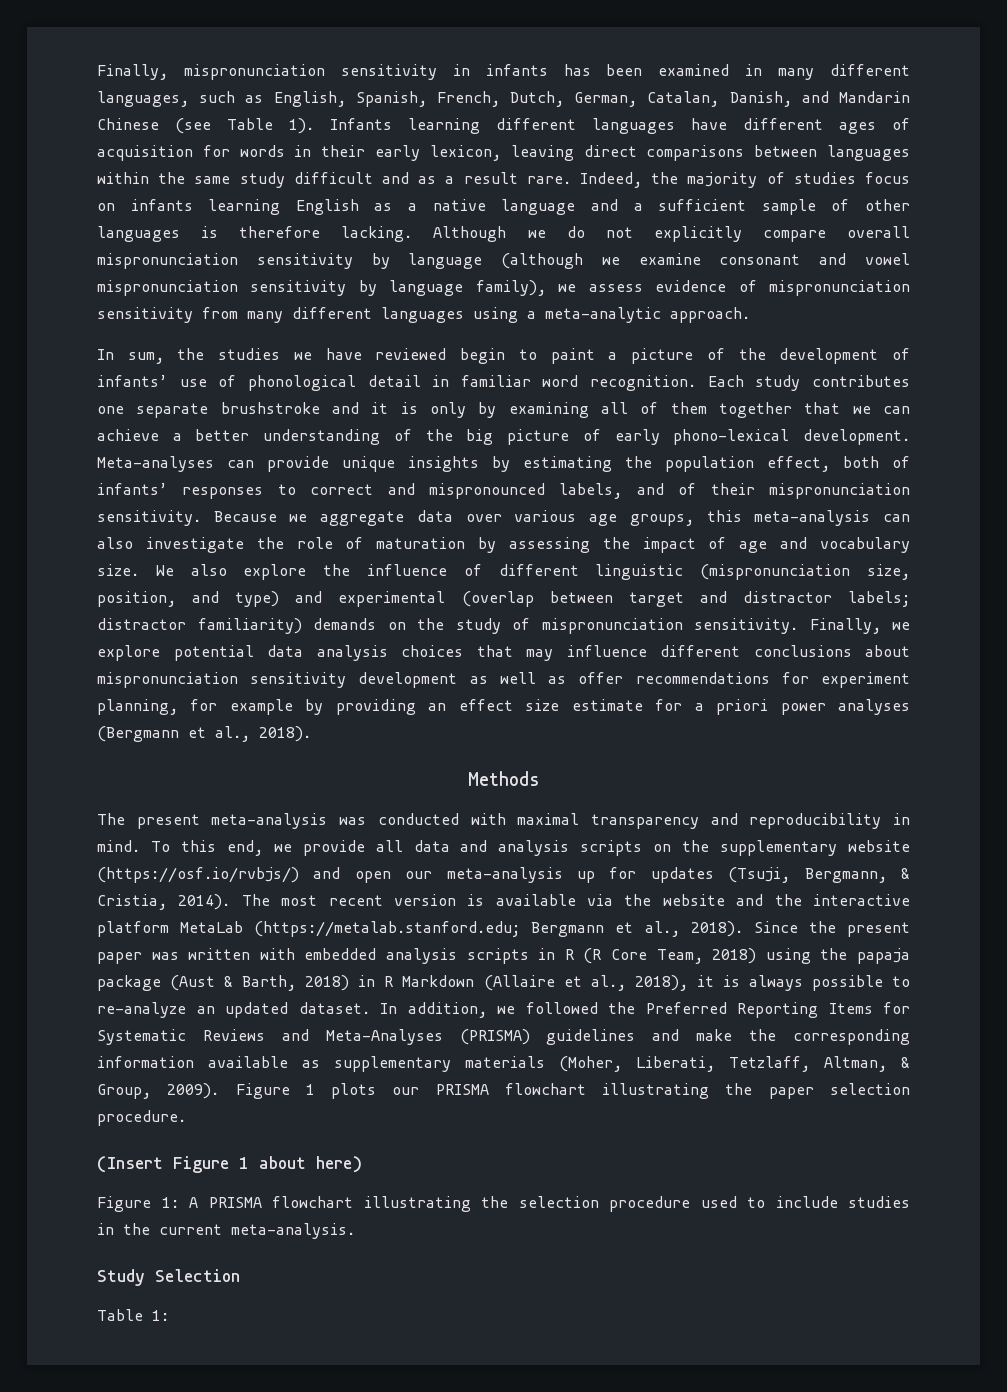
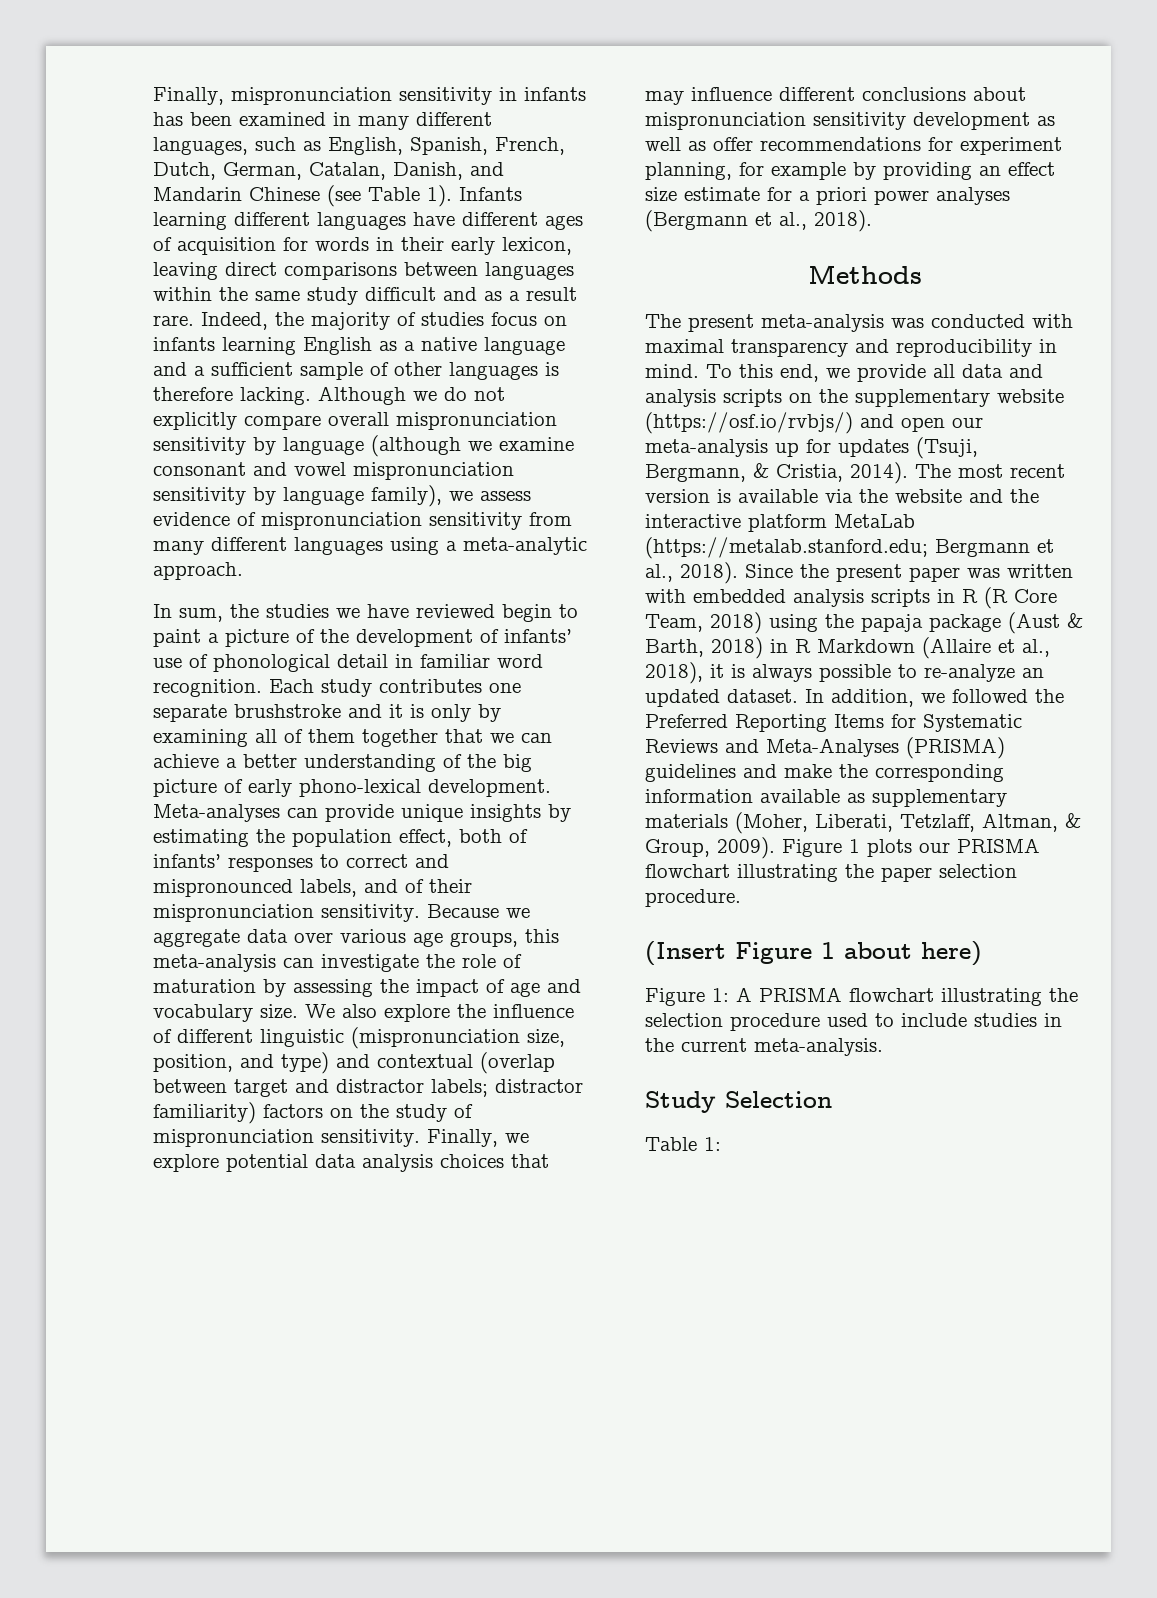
- Because we aggregate data over various age groups, this meta-analysis can also investigate the role of maturation by assessing the impact of age and vocabulary size.
+ Because we aggregate data over various age groups, this meta-analysis can investigate the role of maturation by assessing the impact of age and vocabulary size.
- We also explore the influence of different linguistic (mispronunciation size, position, and type) and experimental (overlap between target and distractor labels; distractor familiarity) demands on the study of mispronunciation sensitivity.
+ We also explore the influence of different linguistic (mispronunciation size, position, and type) and contextual (overlap between target and distractor labels; distractor familiarity) factors on the study of mispronunciation sensitivity.

